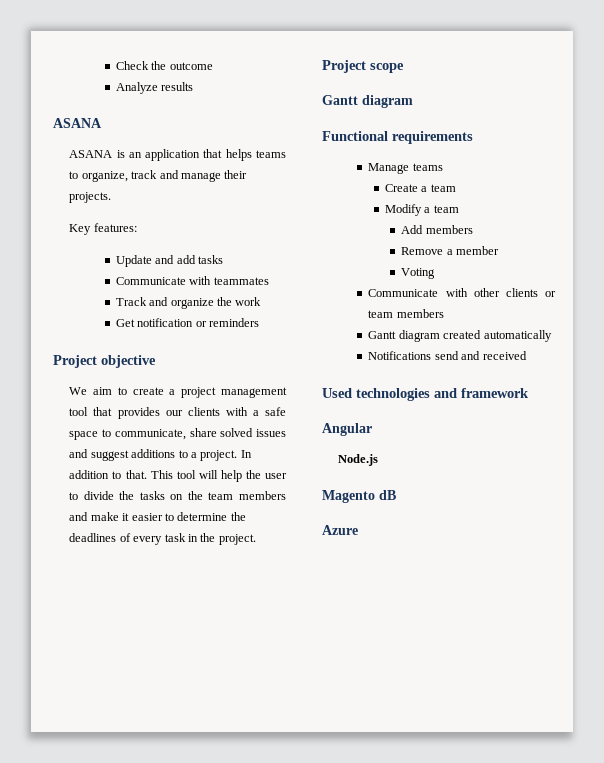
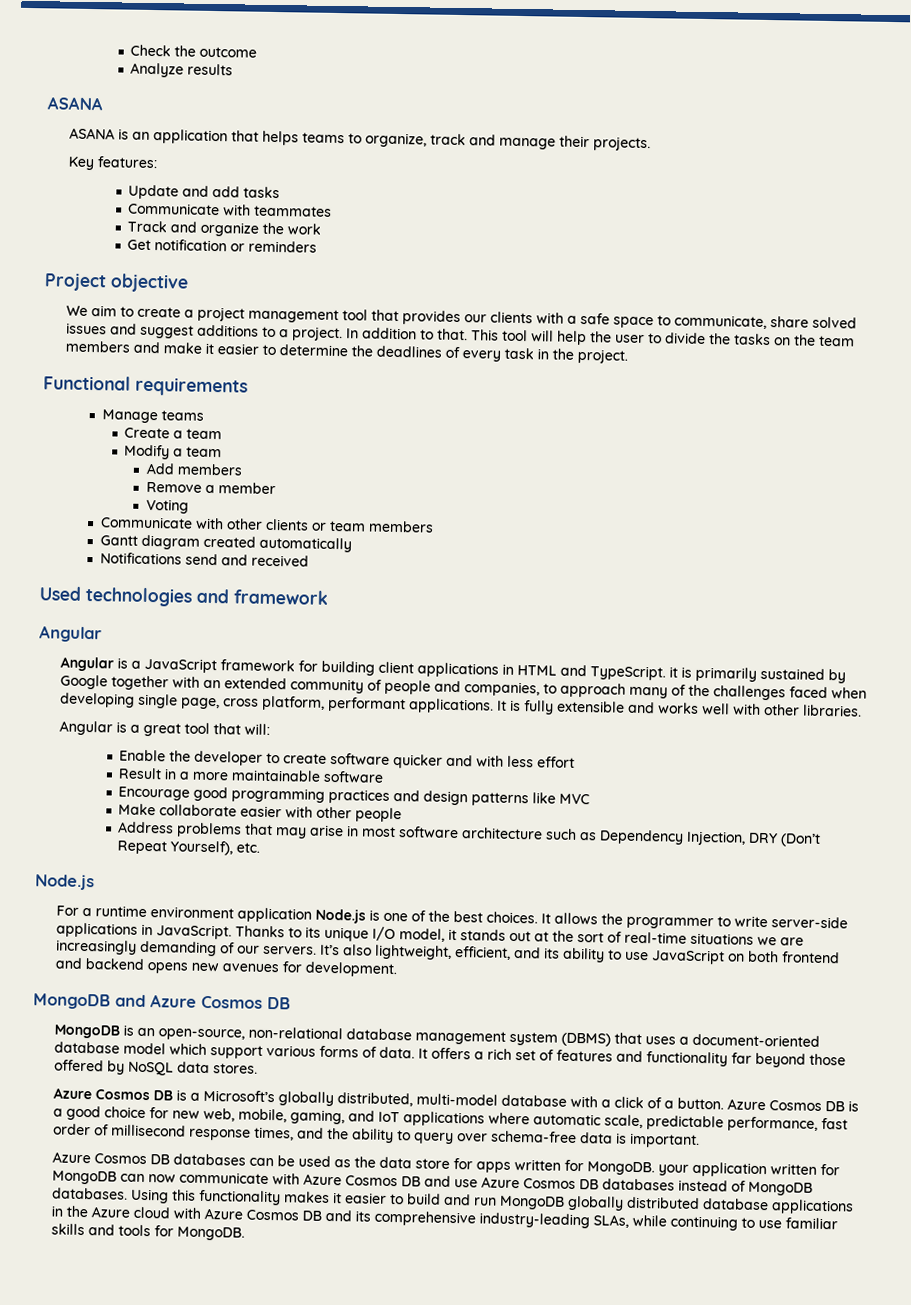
- Project scope
- Gantt diagram
+ Angular is a JavaScript framework for building client applications in HTML and TypeScript. it is primarily sustained by Google together with an extended community of people and companies, to approach many of the challenges faced when developing single page, cross platform, performant applications. It is fully extensible and works well with other libraries.
+ Angular is a great tool that will:
+ Enable the developer to create software quicker and with less effort
+ Result in a more maintainable software
+ Encourage good programming practices and design patterns like MVC
+ Make collaborate easier with other people
+ Address problems that may arise in most software architecture such as Dependency Injection, DRY (Don’t Repeat Yourself), etc.
  Node.js
- Magento dB
- Azure
+ For a runtime environment application Node.js is one of the best choices. It allows the programmer to write server-side applications in JavaScript. Thanks to its unique I/O model, it stands out at the sort of real-time situations we are increasingly demanding of our servers. It’s also lightweight, efficient, and its ability to use JavaScript on both frontend and backend opens new avenues for development.
+ MongoDB and Azure Cosmos DB
+ MongoDB is an open-source, non-relational database management system (DBMS) that uses a document-oriented database model which support various forms of data. It offers a rich set of features and functionality far beyond those offered by NoSQL data stores.
+ Azure Cosmos DB is a Microsoft’s globally distributed, multi-model database with a click of a button. Azure Cosmos DB is a good choice for new web, mobile, gaming, and IoT applications where automatic scale, predictable performance, fast order of millisecond response times, and the ability to query over schema-free data is important.
+ Azure Cosmos DB databases can be used as the data store for apps written for MongoDB. your application written for MongoDB can now communicate with Azure Cosmos DB and use Azure Cosmos DB databases instead of MongoDB databases. Using this functionality makes it easier to build and run MongoDB globally distributed database applications in the Azure cloud with Azure Cosmos DB and its comprehensive industry-leading SLAs, while continuing to use familiar skills and tools for MongoDB.

